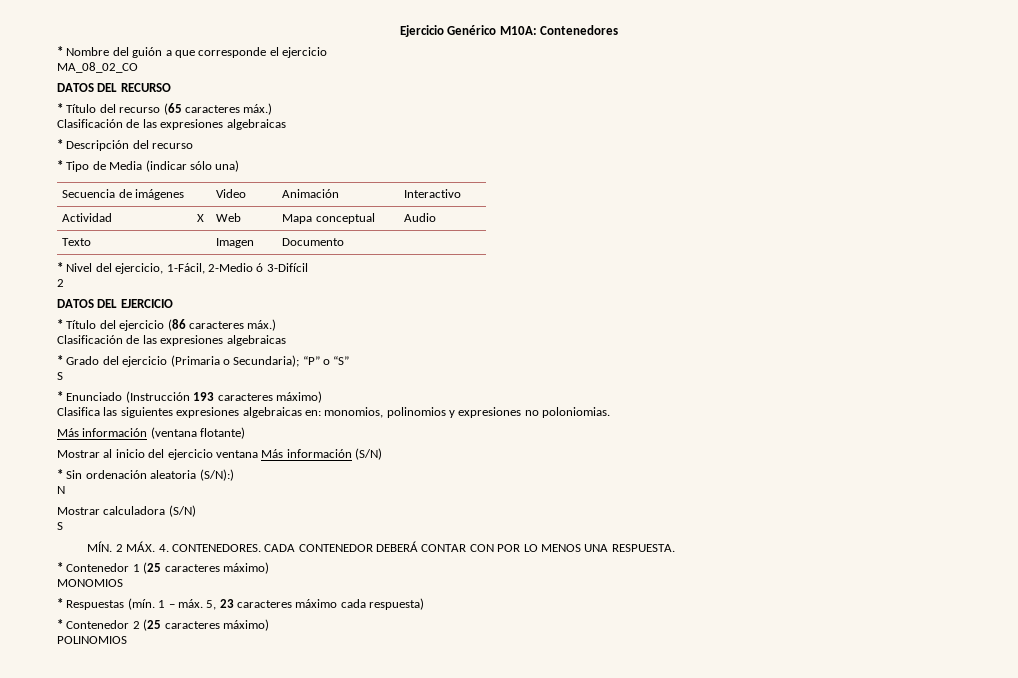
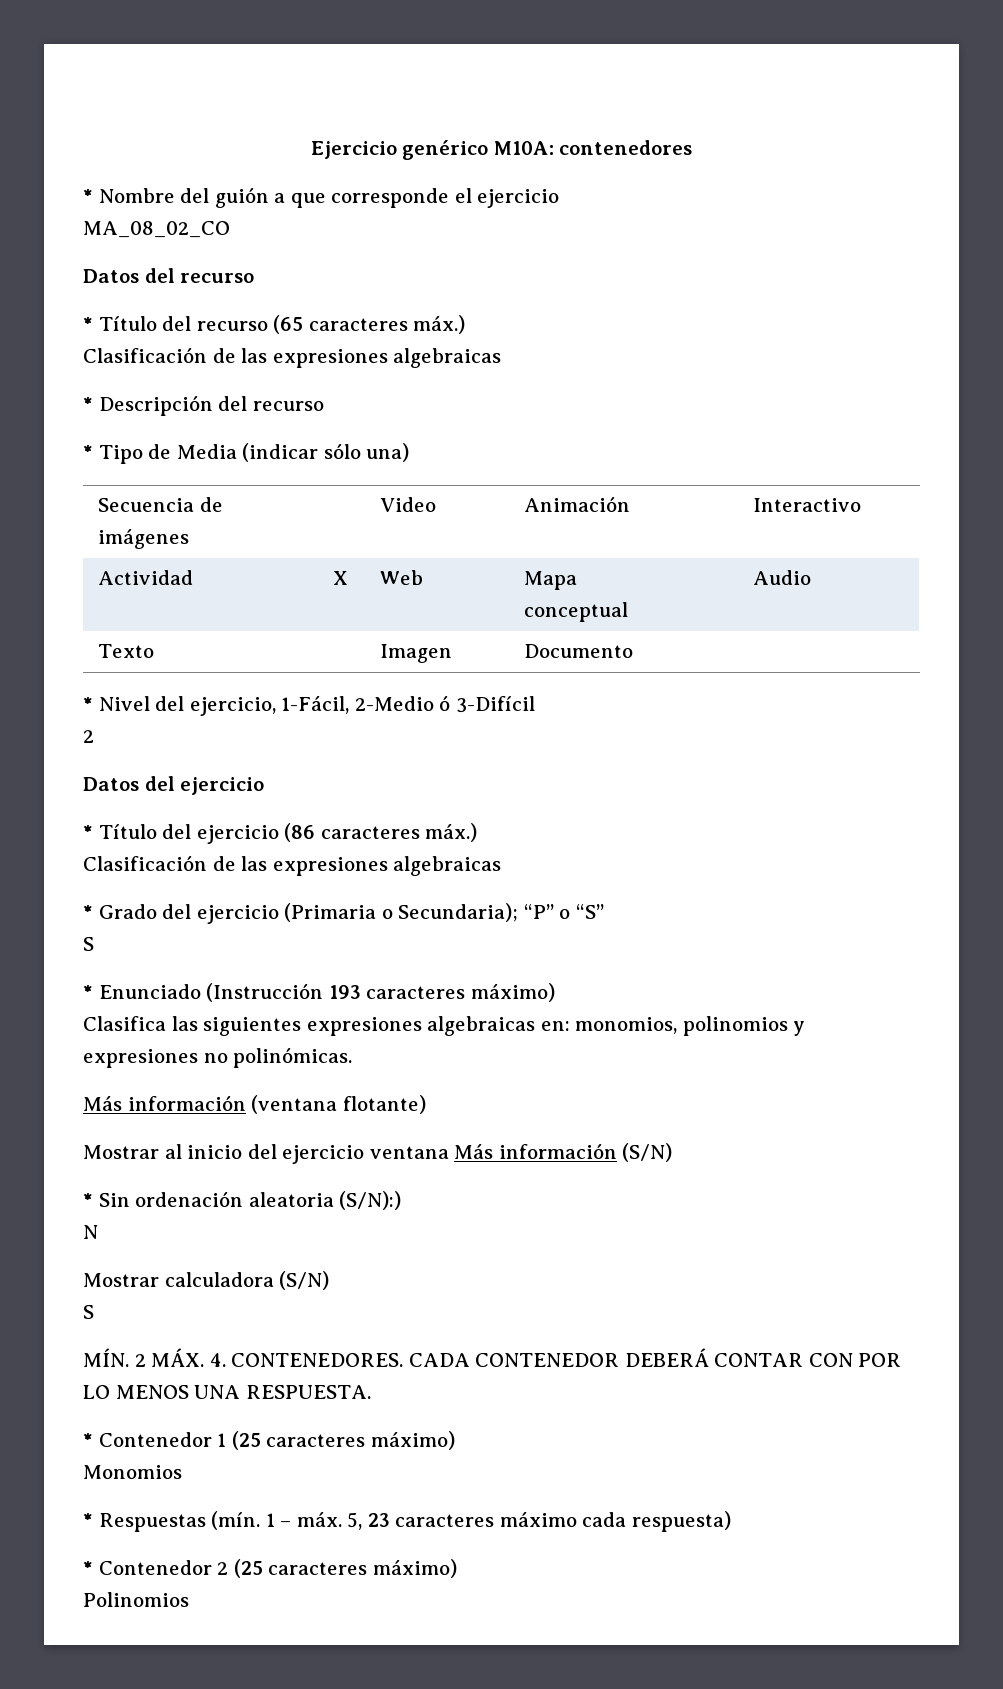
- Ejercicio Genérico M10A: Contenedores
+ Ejercicio genérico M10A: contenedores
- DATOS DEL RECURSO
+ Datos del recurso
- DATOS DEL EJERCICIO
+ Datos del ejercicio
- Clasifica las siguientes expresiones algebraicas en: monomios, polinomios y expresiones no poloniomias.
+ Clasifica las siguientes expresiones algebraicas en: monomios, polinomios y expresiones no polinómicas.
- MONOMIOS
+ Monomios
- POLINOMIOS
+ Polinomios

